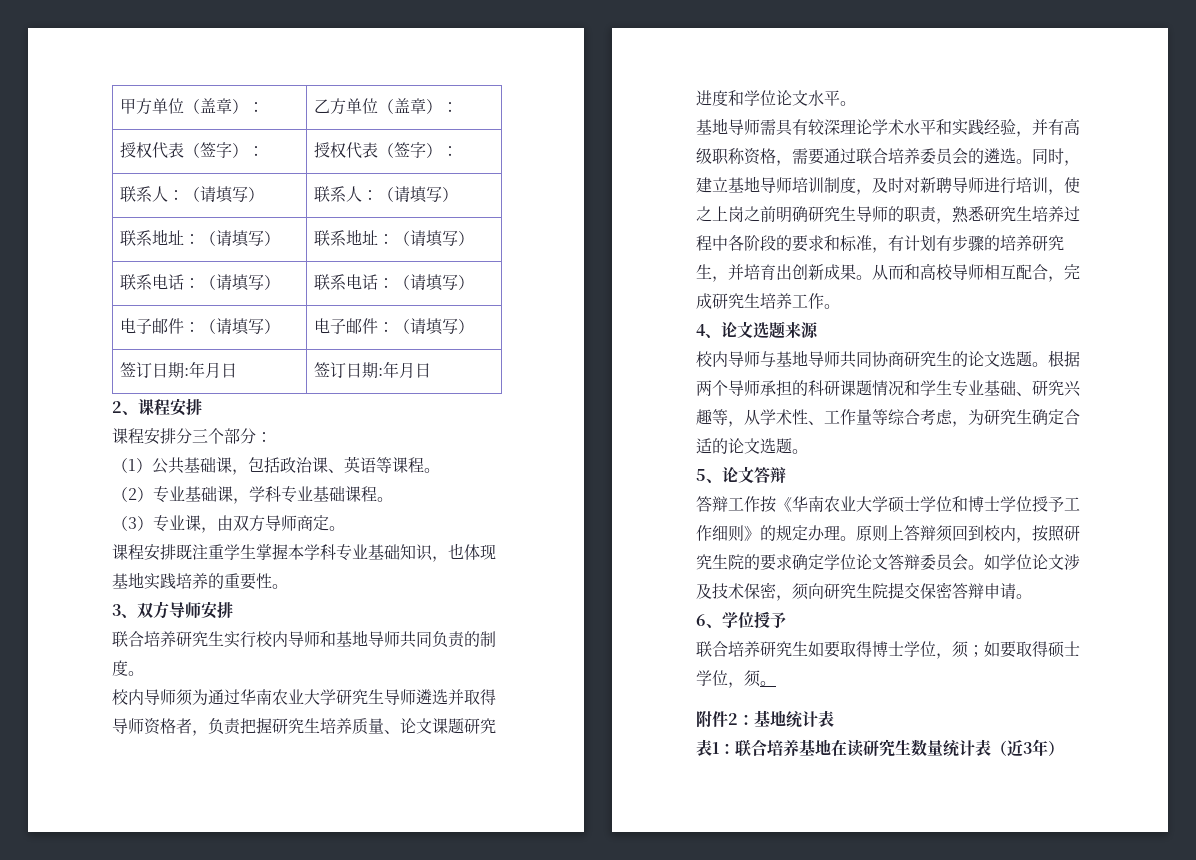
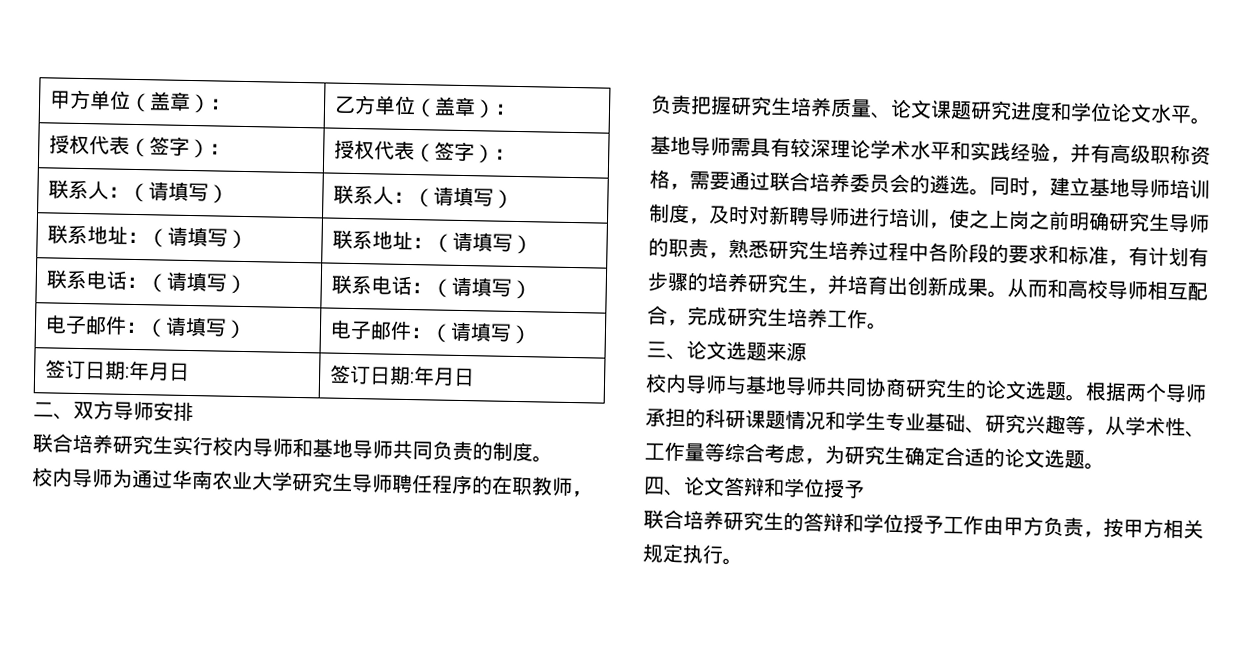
- 2、课程安排
- 课程安排分三个部分：
- （1）公共基础课，包括政治课、英语等课程。
- （2）专业基础课，学科专业基础课程。
- （3）专业课，由双方导师商定。
- 课程安排既注重学生掌握本学科专业基础知识，也体现基地实践培养的重要性。
- 3、双方导师安排
+ 二、双方导师安排
- 校内导师须为通过华南农业大学研究生导师遴选并取得导师资格者，负责把握研究生培养质量、论文课题研究进度和学位论文水平。
+ 校内导师为通过华南农业大学研究生导师聘任程序的在职教师，负责把握研究生培养质量、论文课题研究进度和学位论文水平。
- 4、论文选题来源
+ 三、论文选题来源
- 5、论文答辩
- 答辩工作按《华南农业大学硕士学位和博士学位授予工作细则》的规定办理。原则上答辩须回到校内，按照研究生院的要求确定学位论文答辩委员会。如学位论文涉及技术保密，须向研究生院提交保密答辩申请。
- 6、学位授予
+ 四、论文答辩和学位授予
- 联合培养研究生如要取得博士学位，须；如要取得硕士学位，须。
- 附件2：基地统计表
- 表1：联合培养基地在读研究生数量统计表（近3年）
+ 联合培养研究生的答辩和学位授予工作由甲方负责，按甲方相关规定执行。

